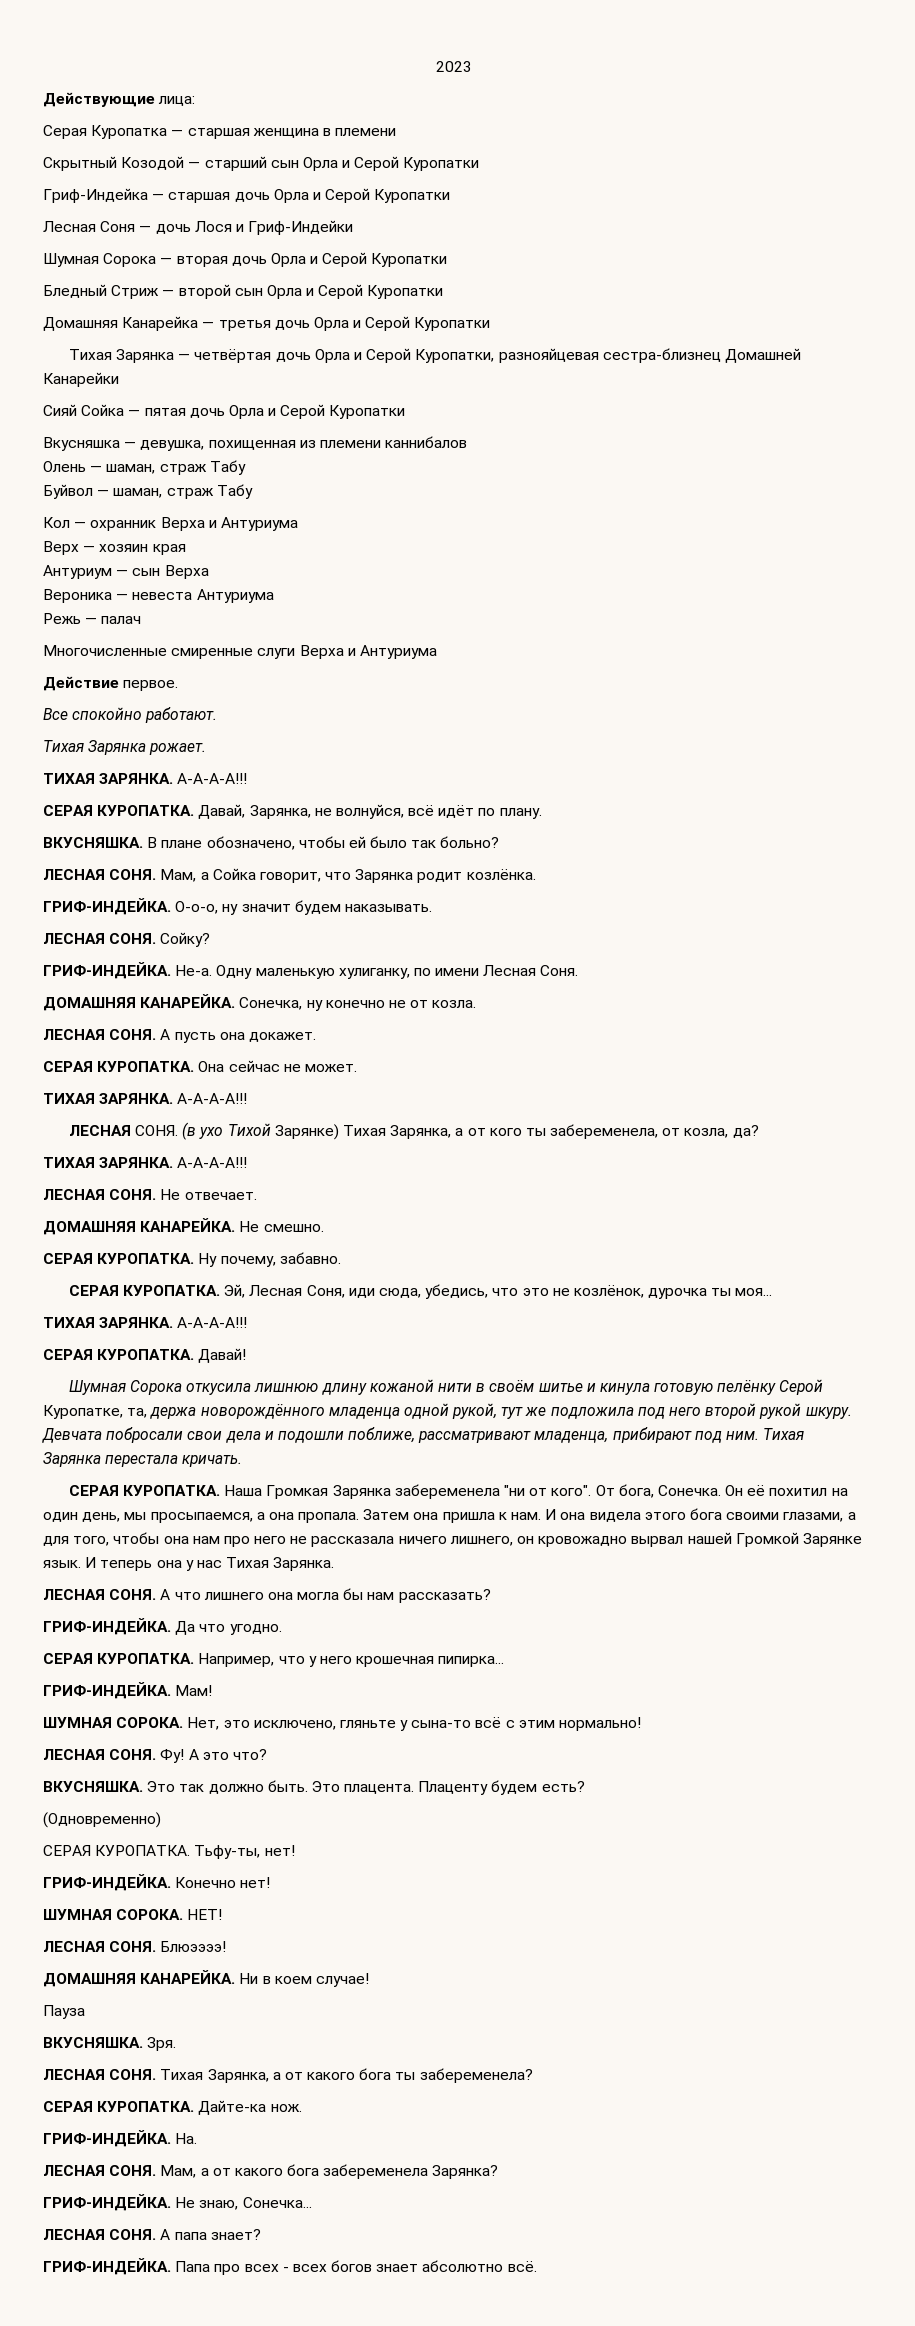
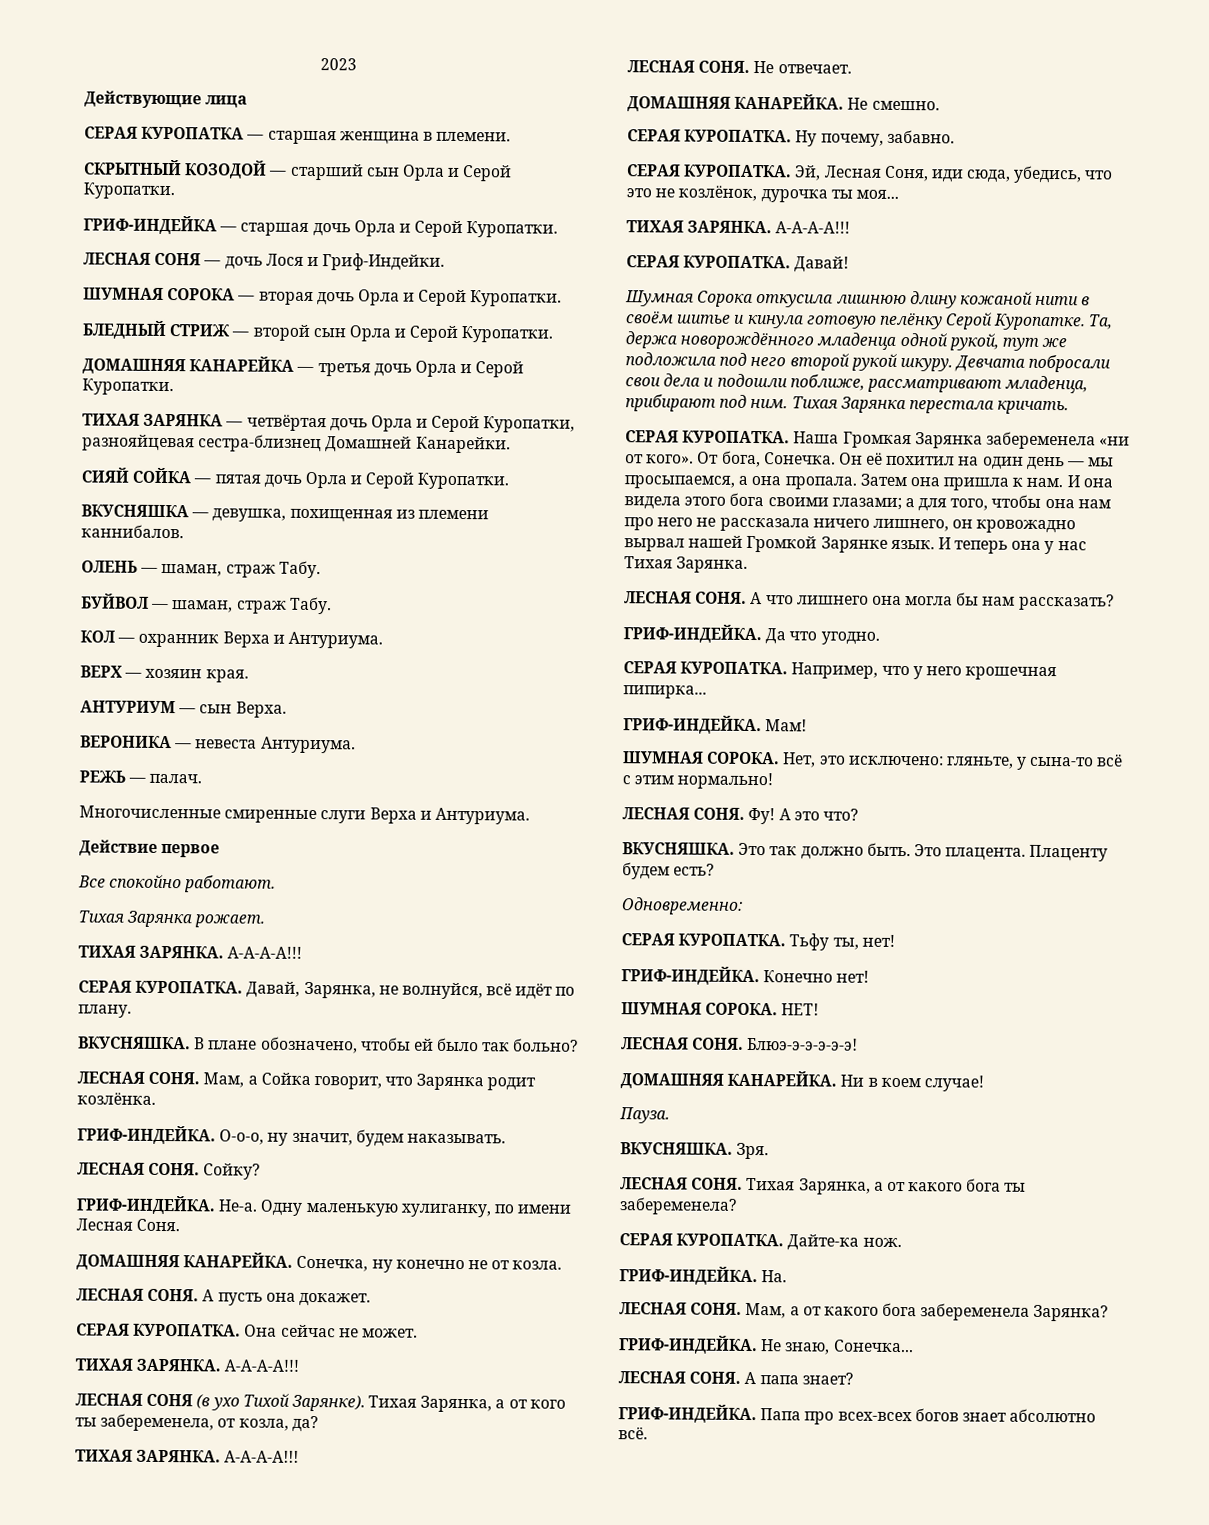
- Действующие лица:
- Серая Куропатка — старшая женщина в племени
- Скрытный Козодой — старший сын Орла и Серой Куропатки
- Гриф-Индейка — старшая дочь Орла и Серой Куропатки
- Лесная Соня — дочь Лося и Гриф-Индейки
- Шумная Сорока — вторая дочь Орла и Серой Куропатки
- Бледный Стриж — второй сын Орла и Серой Куропатки
- Домашняя Канарейка — третья дочь Орла и Серой Куропатки
- Тихая Зарянка — четвёртая дочь Орла и Серой Куропатки, разнояйцевая сестра-близнец Домашней Канарейки
- Сияй Сойка — пятая дочь Орла и Серой Куропатки
- Вкусняшка — девушка, похищенная из племени каннибалов
- Олень — шаман, страж Табу
- Буйвол — шаман, страж Табу
- Кол — охранник Верха и Антуриума
- Верх — хозяин края
- Антуриум — сын Верха
- Вероника — невеста Антуриума
- Режь — палач
+ Действующие лица
+ СЕРАЯ КУРОПАТКА — старшая женщина в племени.
+ СКРЫТНЫЙ КОЗОДОЙ — старший сын Орла и Серой Куропатки.
+ ГРИФ-ИНДЕЙКА — старшая дочь Орла и Серой Куропатки.
+ ЛЕСНАЯ СОНЯ — дочь Лося и Гриф-Индейки.
+ ШУМНАЯ СОРОКА — вторая дочь Орла и Серой Куропатки.
+ БЛЕДНЫЙ СТРИЖ — второй сын Орла и Серой Куропатки.
+ ДОМАШНЯЯ КАНАРЕЙКА — третья дочь Орла и Серой Куропатки.
+ ТИХАЯ ЗАРЯНКА — четвёртая дочь Орла и Серой Куропатки, разнояйцевая сестра-близнец Домашней Канарейки.
+ СИЯЙ СОЙКА — пятая дочь Орла и Серой Куропатки.
+ ВКУСНЯШКА — девушка, похищенная из племени каннибалов.
+ ОЛЕНЬ — шаман, страж Табу.
+ БУЙВОЛ — шаман, страж Табу.
+ КОЛ — охранник Верха и Антуриума.
+ ВЕРХ — хозяин края.
+ АНТУРИУМ — сын Верха.
+ ВЕРОНИКА — невеста Антуриума.
+ РЕЖЬ — палач.
- Многочисленные смиренные слуги Верха и Антуриума
+ Многочисленные смиренные слуги Верха и Антуриума.
- Действие первое.
+ Действие первое
- О-о-о, ну значит будем наказывать.
+ О-о-о, ну значит, будем наказывать.
- ЛЕСНАЯ СОНЯ. (в ухо Тихой Зарянке) Тихая Зарянка, а от кого ты забеременела, от козла, да?
+ ЛЕСНАЯ СОНЯ (в ухо Тихой Зарянке). Тихая Зарянка, а от кого ты забеременела, от козла, да?
- Шумная Сорока откусила лишнюю длину кожаной нити в своём шитье и кинула готовую пелёнку Серой Куропатке, та, держа новорождённого младенца одной рукой, тут же подложила под него второй рукой шкуру.
+ Шумная Сорока откусила лишнюю длину кожаной нити в своём шитье и кинула готовую пелёнку Серой Куропатке. Та, держа новорождённого младенца одной рукой, тут же подложила под него второй рукой шкуру.
- Наша Громкая Зарянка забеременела "ни от кого".
+ Наша Громкая Зарянка забеременела «ни от кого».
- Он её похитил на один день, мы просыпаемся, а она пропала.
+ Он её похитил на один день — мы просыпаемся, а она пропала.
- И она видела этого бога своими глазами, а для того, чтобы она нам про него не рассказала ничего лишнего, он кровожадно вырвал нашей Громкой Зарянке язык.
+ И она видела этого бога своими глазами; а для того, чтобы она нам про него не рассказала ничего лишнего, он кровожадно вырвал нашей Громкой Зарянке язык.
- Нет, это исключено, гляньте у сына-то всё с этим нормально!
+ Нет, это исключено: гляньте, у сына-то всё с этим нормально!
- (Одновременно)
- СЕРАЯ КУРОПАТКА. Тьфу-ты, нет!
+ Одновременно:
+ СЕРАЯ КУРОПАТКА. Тьфу ты, нет!
- Блюээээ!
+ Блюэ-э-э-э-э-э!
- Пауза
+ Пауза.
- Папа про всех - всех богов знает абсолютно всё.
+ Папа про всех-всех богов знает абсолютно всё.

